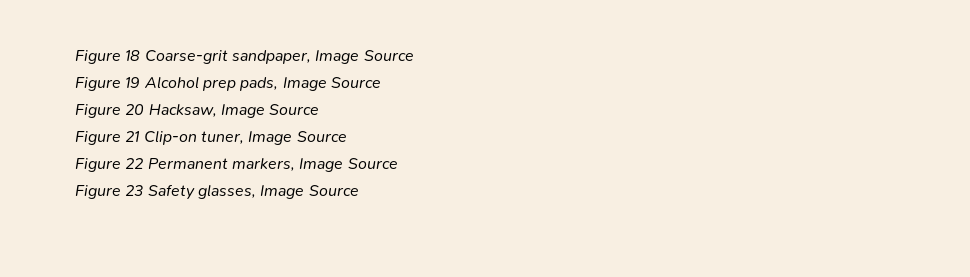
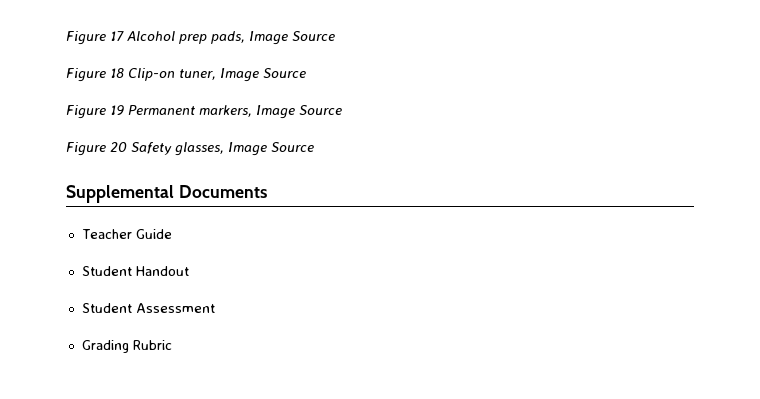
- Figure 18 Coarse-grit sandpaper, Image Source
- Figure 19 Alcohol prep pads, Image Source
+ Figure 17 Alcohol prep pads, Image Source
- Figure 20 Hacksaw, Image Source
- Figure 21 Clip-on tuner, Image Source
+ Figure 18 Clip-on tuner, Image Source
- Figure 22 Permanent markers, Image Source
+ Figure 19 Permanent markers, Image Source
- Figure 23 Safety glasses, Image Source
+ Figure 20 Safety glasses, Image Source
+ Supplemental Documents
+ Teacher Guide
+ Student Handout
+ Student Assessment
+ Grading Rubric

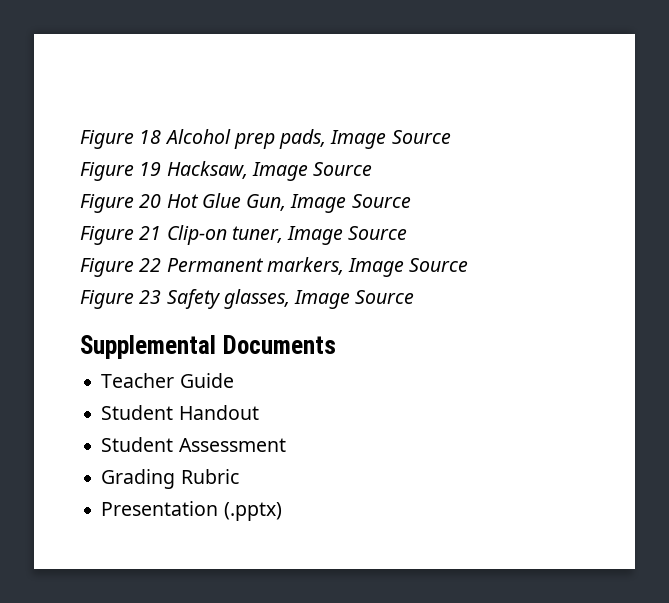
- Figure 17 Alcohol prep pads, Image Source
+ Figure 18 Alcohol prep pads, Image Source
- Figure 18 Clip-on tuner, Image Source
+ Figure 19 Hacksaw, Image Source
+ Figure 20 Hot Glue Gun, Image Source
+ Figure 21 Clip-on tuner, Image Source
- Figure 19 Permanent markers, Image Source
+ Figure 22 Permanent markers, Image Source
- Figure 20 Safety glasses, Image Source
+ Figure 23 Safety glasses, Image Source
+ Presentation (.pptx)

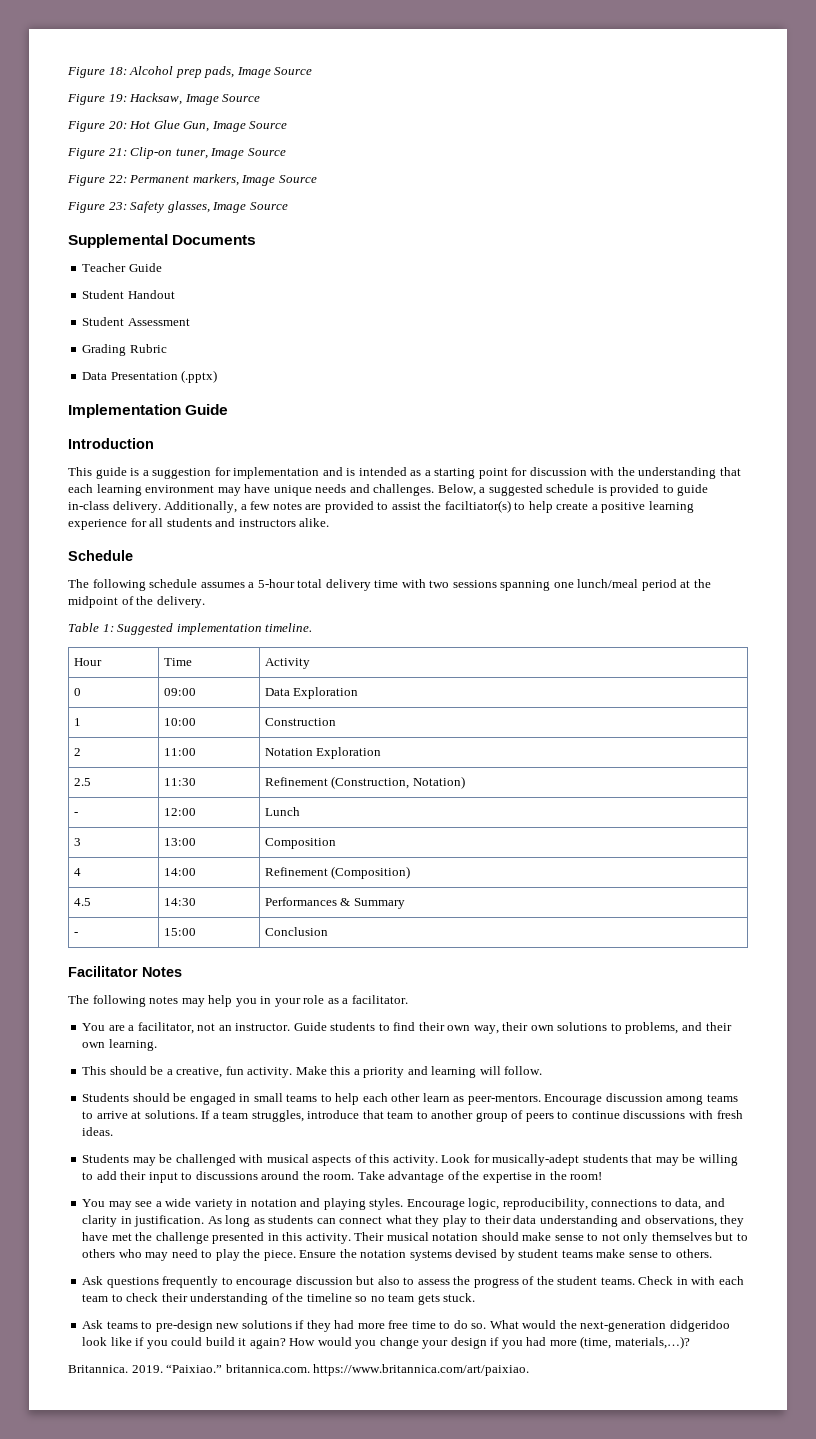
- Figure 18 Alcohol prep pads, Image Source
+ Figure 18: Alcohol prep pads, Image Source
- Figure 19 Hacksaw, Image Source
+ Figure 19: Hacksaw, Image Source
- Figure 20 Hot Glue Gun, Image Source
+ Figure 20: Hot Glue Gun, Image Source
- Figure 21 Clip-on tuner, Image Source
+ Figure 21: Clip-on tuner, Image Source
- Figure 22 Permanent markers, Image Source
+ Figure 22: Permanent markers, Image Source
- Figure 23 Safety glasses, Image Source
+ Figure 23: Safety glasses, Image Source
- Presentation (.pptx)
+ Data Presentation (.pptx)
+ Implementation Guide
+ Introduction
+ This guide is a suggestion for implementation and is intended as a starting point for discussion with the understanding that each learning environment may have unique needs and challenges. Below, a suggested schedule is provided to guide in-class delivery. Additionally, a few notes are provided to assist the faciltiator(s) to help create a positive learning experience for all students and instructors alike.
+ Schedule
+ The following schedule assumes a 5-hour total delivery time with two sessions spanning one lunch/meal period at the midpoint of the delivery.
+ Table 1: Suggested implementation timeline.
+ Hour | Time | Activity
+ 0 | 09:00 | Data Exploration
+ 1 | 10:00 | Construction
+ 2 | 11:00 | Notation Exploration
+ 2.5 | 11:30 | Refinement (Construction, Notation)
+ - | 12:00 | Lunch
+ 3 | 13:00 | Composition
+ 4 | 14:00 | Refinement (Composition)
+ 4.5 | 14:30 | Performances & Summary
+ - | 15:00 | Conclusion
+ Facilitator Notes
+ The following notes may help you in your role as a facilitator.
+ You are a facilitator, not an instructor. Guide students to find their own way, their own solutions to problems, and their own learning.
+ This should be a creative, fun activity. Make this a priority and learning will follow.
+ Students should be engaged in small teams to help each other learn as peer-mentors. Encourage discussion among teams to arrive at solutions. If a team struggles, introduce that team to another group of peers to continue discussions with fresh ideas.
+ Students may be challenged with musical aspects of this activity. Look for musically-adept students that may be willing to add their input to discussions around the room. Take advantage of the expertise in the room!
+ You may see a wide variety in notation and playing styles. Encourage logic, reproducibility, connections to data, and clarity in justification. As long as students can connect what they play to their data understanding and observations, they have met the challenge presented in this activity. Their musical notation should make sense to not only themselves but to others who may need to play the piece. Ensure the notation systems devised by student teams make sense to others.
+ Ask questions frequently to encourage discussion but also to assess the progress of the student teams. Check in with each team to check their understanding of the timeline so no team gets stuck.
+ Ask teams to pre-design new solutions if they had more free time to do so. What would the next-generation didgeridoo look like if you could build it again? How would you change your design if you had more (time, materials,…)?
+ Britannica. 2019. “Paixiao.” britannica.com. https://www.britannica.com/art/paixiao.

